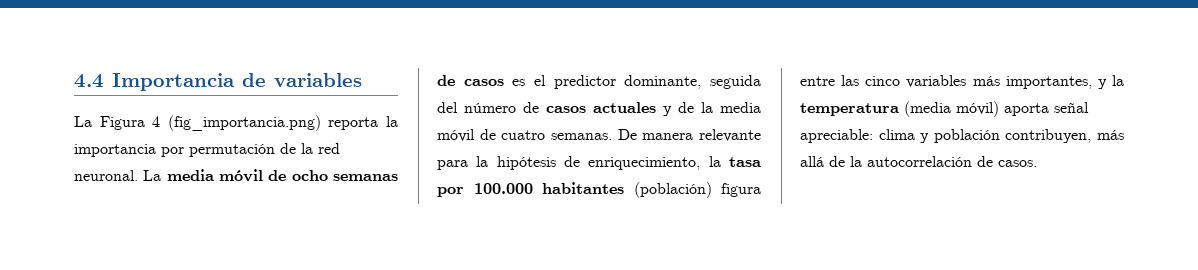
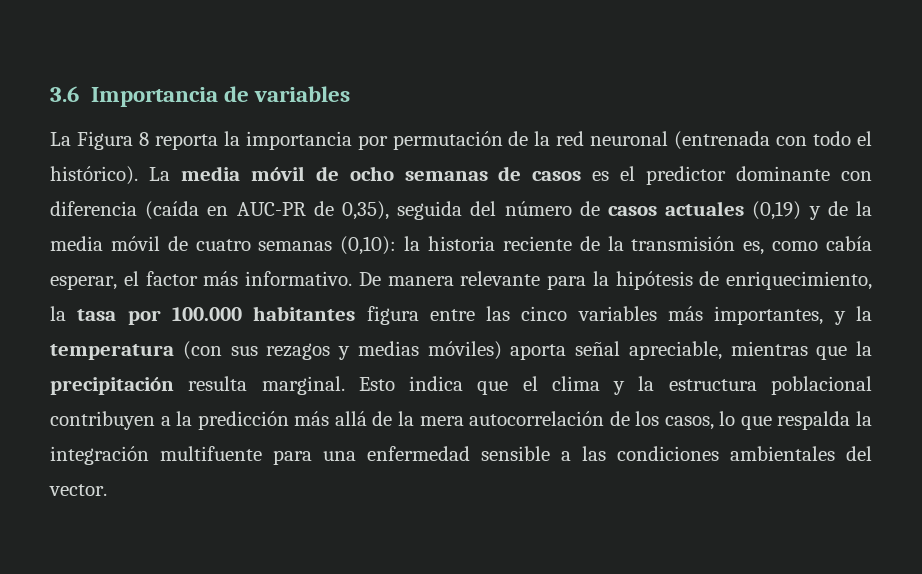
- 4.4 Importancia de variables
+ 3.6 Importancia de variables
- La Figura 4 (fig_importancia.png) reporta la importancia por permutación de la red neuronal.
+ La Figura 8 reporta la importancia por permutación de la red neuronal (entrenada con todo el histórico).
- La media móvil de ocho semanas de casos es el predictor dominante, seguida del número de casos actuales y de la media móvil de cuatro semanas.
+ La media móvil de ocho semanas de casos es el predictor dominante con diferencia (caída en AUC-PR de 0,35), seguida del número de casos actuales (0,19) y de la media móvil de cuatro semanas (0,10): la historia reciente de la transmisión es, como cabía esperar, el factor más informativo.
- De manera relevante para la hipótesis de enriquecimiento, la tasa por 100.000 habitantes (población) figura entre las cinco variables más importantes, y la temperatura (media móvil) aporta señal apreciable: clima y población contribuyen, más allá de la autocorrelación de casos.
+ De manera relevante para la hipótesis de enriquecimiento, la tasa por 100.000 habitantes figura entre las cinco variables más importantes, y la temperatura (con sus rezagos y medias móviles) aporta señal apreciable, mientras que la precipitación resulta marginal. Esto indica que el clima y la estructura poblacional contribuyen a la predicción más allá de la mera autocorrelación de los casos, lo que respalda la integración multifuente para una enfermedad sensible a las condiciones ambientales del vector.

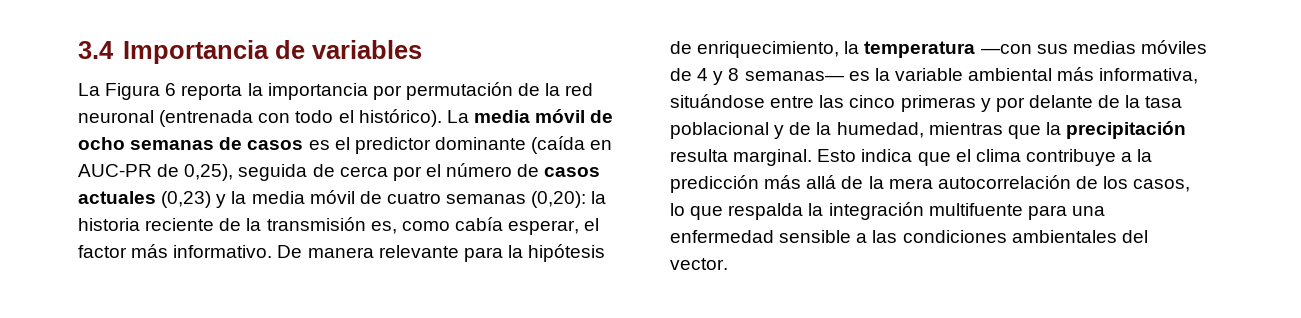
- 3.6 Importancia de variables
+ 3.4 Importancia de variables
- La Figura 8 reporta la importancia por permutación de la red neuronal (entrenada con todo el histórico).
+ La Figura 6 reporta la importancia por permutación de la red neuronal (entrenada con todo el histórico).
- La media móvil de ocho semanas de casos es el predictor dominante con diferencia (caída en AUC-PR de 0,35), seguida del número de casos actuales (0,19) y de la media móvil de cuatro semanas (0,10): la historia reciente de la transmisión es, como cabía esperar, el factor más informativo.
+ La media móvil de ocho semanas de casos es el predictor dominante (caída en AUC-PR de 0,25), seguida de cerca por el número de casos actuales (0,23) y la media móvil de cuatro semanas (0,20): la historia reciente de la transmisión es, como cabía esperar, el factor más informativo.
- De manera relevante para la hipótesis de enriquecimiento, la tasa por 100.000 habitantes figura entre las cinco variables más importantes, y la temperatura (con sus rezagos y medias móviles) aporta señal apreciable, mientras que la precipitación resulta marginal.
+ De manera relevante para la hipótesis de enriquecimiento, la temperatura —con sus medias móviles de 4 y 8 semanas— es la variable ambiental más informativa, situándose entre las cinco primeras y por delante de la tasa poblacional y de la humedad, mientras que la precipitación resulta marginal.
- Esto indica que el clima y la estructura poblacional contribuyen a la predicción más allá de la mera autocorrelación de los casos, lo que respalda la integración multifuente para una enfermedad sensible a las condiciones ambientales del vector.
+ Esto indica que el clima contribuye a la predicción más allá de la mera autocorrelación de los casos, lo que respalda la integración multifuente para una enfermedad sensible a las condiciones ambientales del vector.

